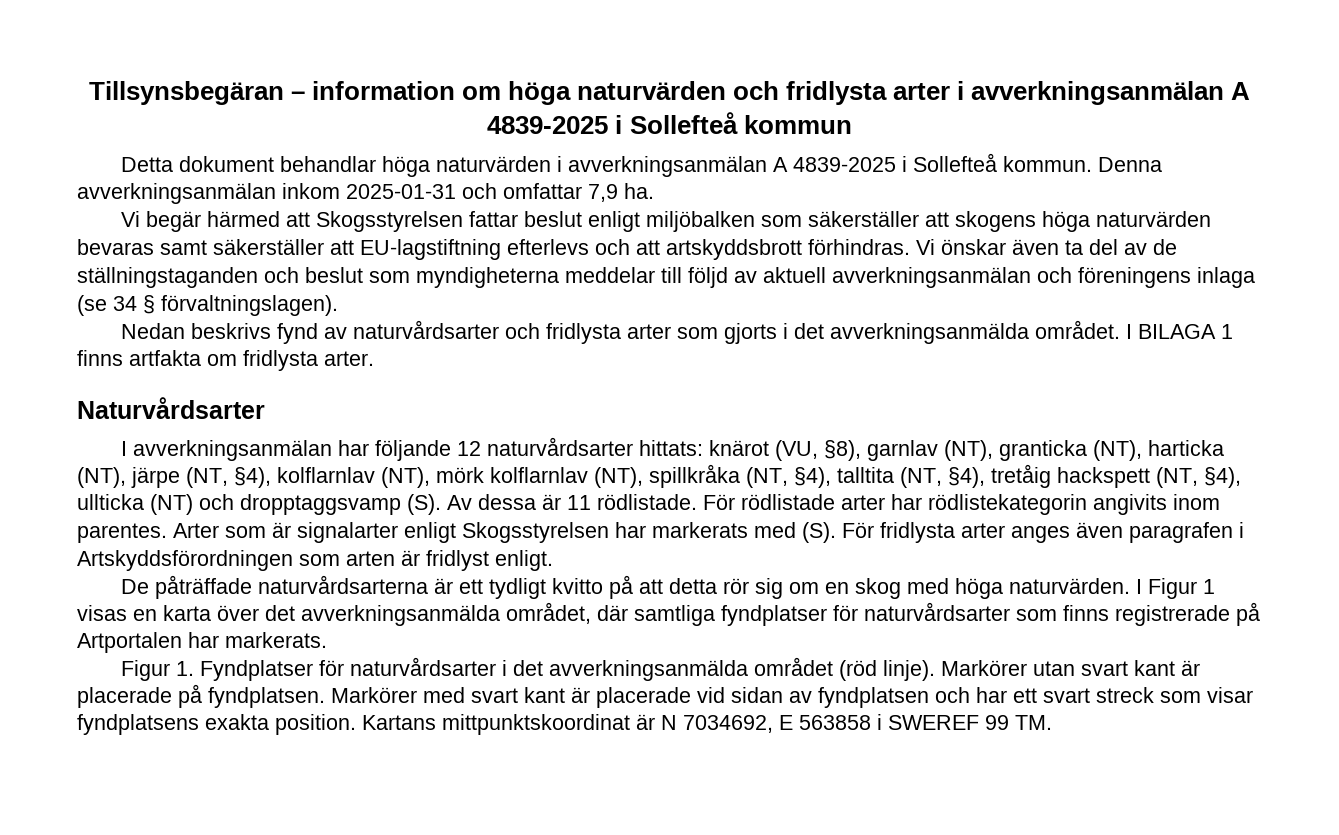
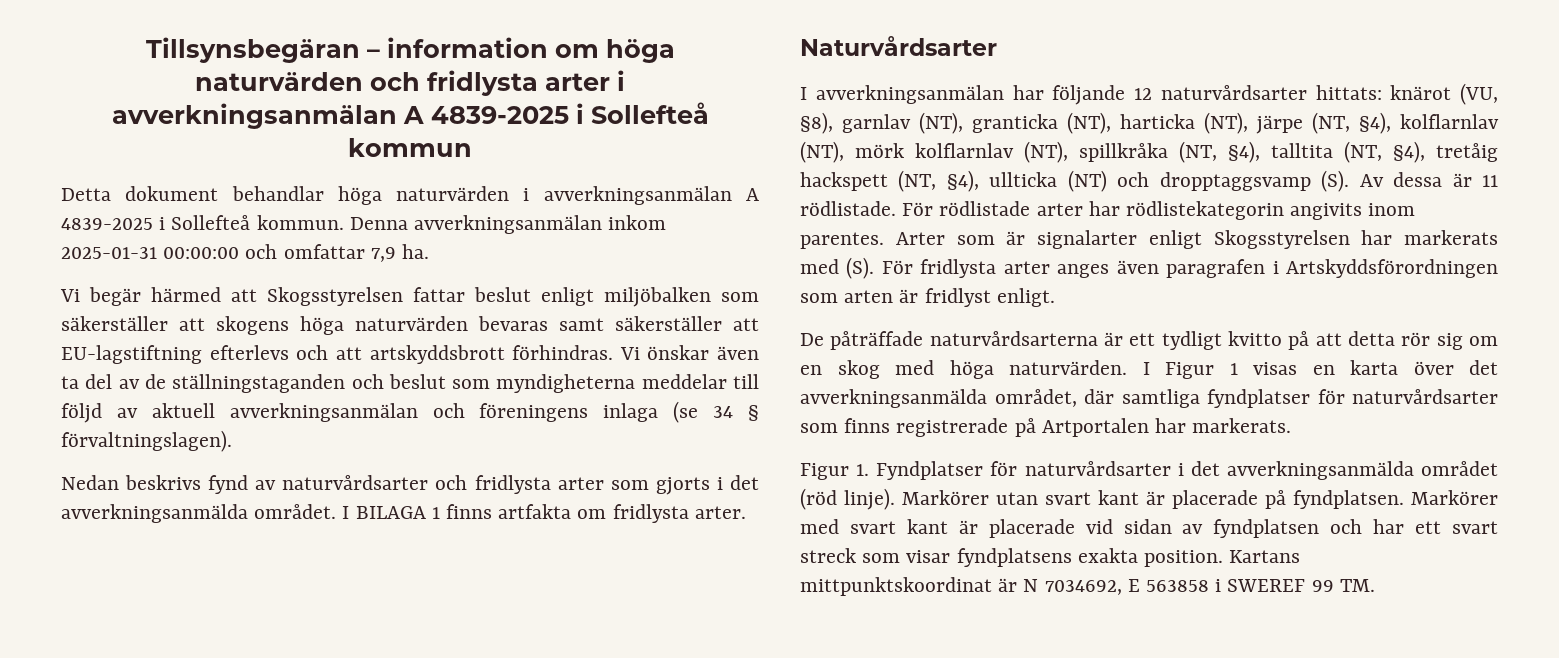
- Denna avverkningsanmälan inkom 2025-01-31 och omfattar 7,9 ha.
+ Denna avverkningsanmälan inkom 2025-01-31 00:00:00 och omfattar 7,9 ha.

